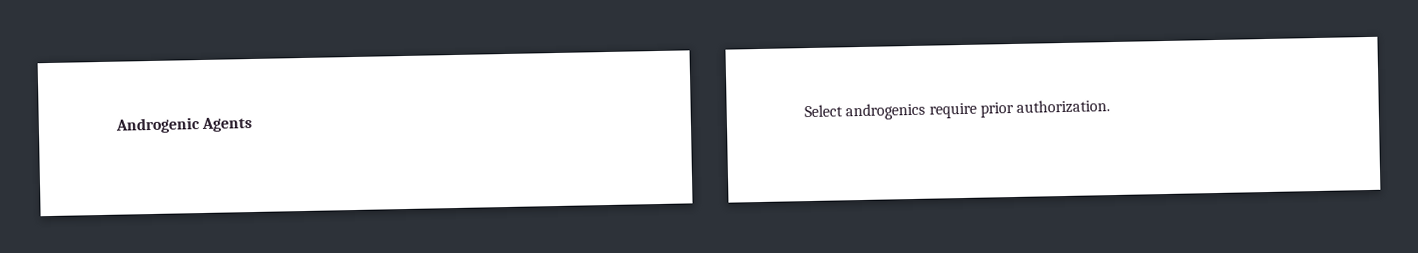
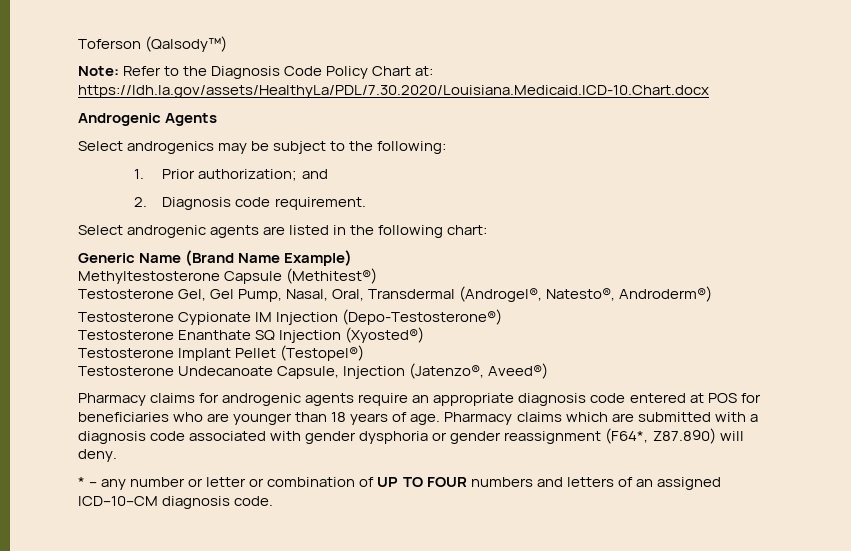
+ Toferson (Qalsody™)
+ Note: Refer to the Diagnosis Code Policy Chart at: https://ldh.la.gov/assets/HealthyLa/PDL/7.30.2020/Louisiana.Medicaid.ICD-10.Chart.docx
  Androgenic Agents
- Select androgenics require prior authorization.
+ Select androgenics may be subject to the following:
+ 1. Prior authorization; and
+ 2. Diagnosis code requirement.
+ Select androgenic agents are listed in the following chart:
+ Generic Name (Brand Name Example)
+ Methyltestosterone Capsule (Methitest®)
+ Testosterone Gel, Gel Pump, Nasal, Oral, Transdermal (Androgel®, Natesto®, Androderm®)
+ Testosterone Cypionate IM Injection (Depo-Testosterone®)
+ Testosterone Enanthate SQ Injection (Xyosted®)
+ Testosterone Implant Pellet (Testopel®)
+ Testosterone Undecanoate Capsule, Injection (Jatenzo®, Aveed®)
+ Pharmacy claims for androgenic agents require an appropriate diagnosis code entered at POS for beneficiaries who are younger than 18 years of age. Pharmacy claims which are submitted with a diagnosis code associated with gender dysphoria or gender reassignment (F64*, Z87.890) will deny.
+ * – any number or letter or combination of UP TO FOUR numbers and letters of an assigned ICD–10–CM diagnosis code.

